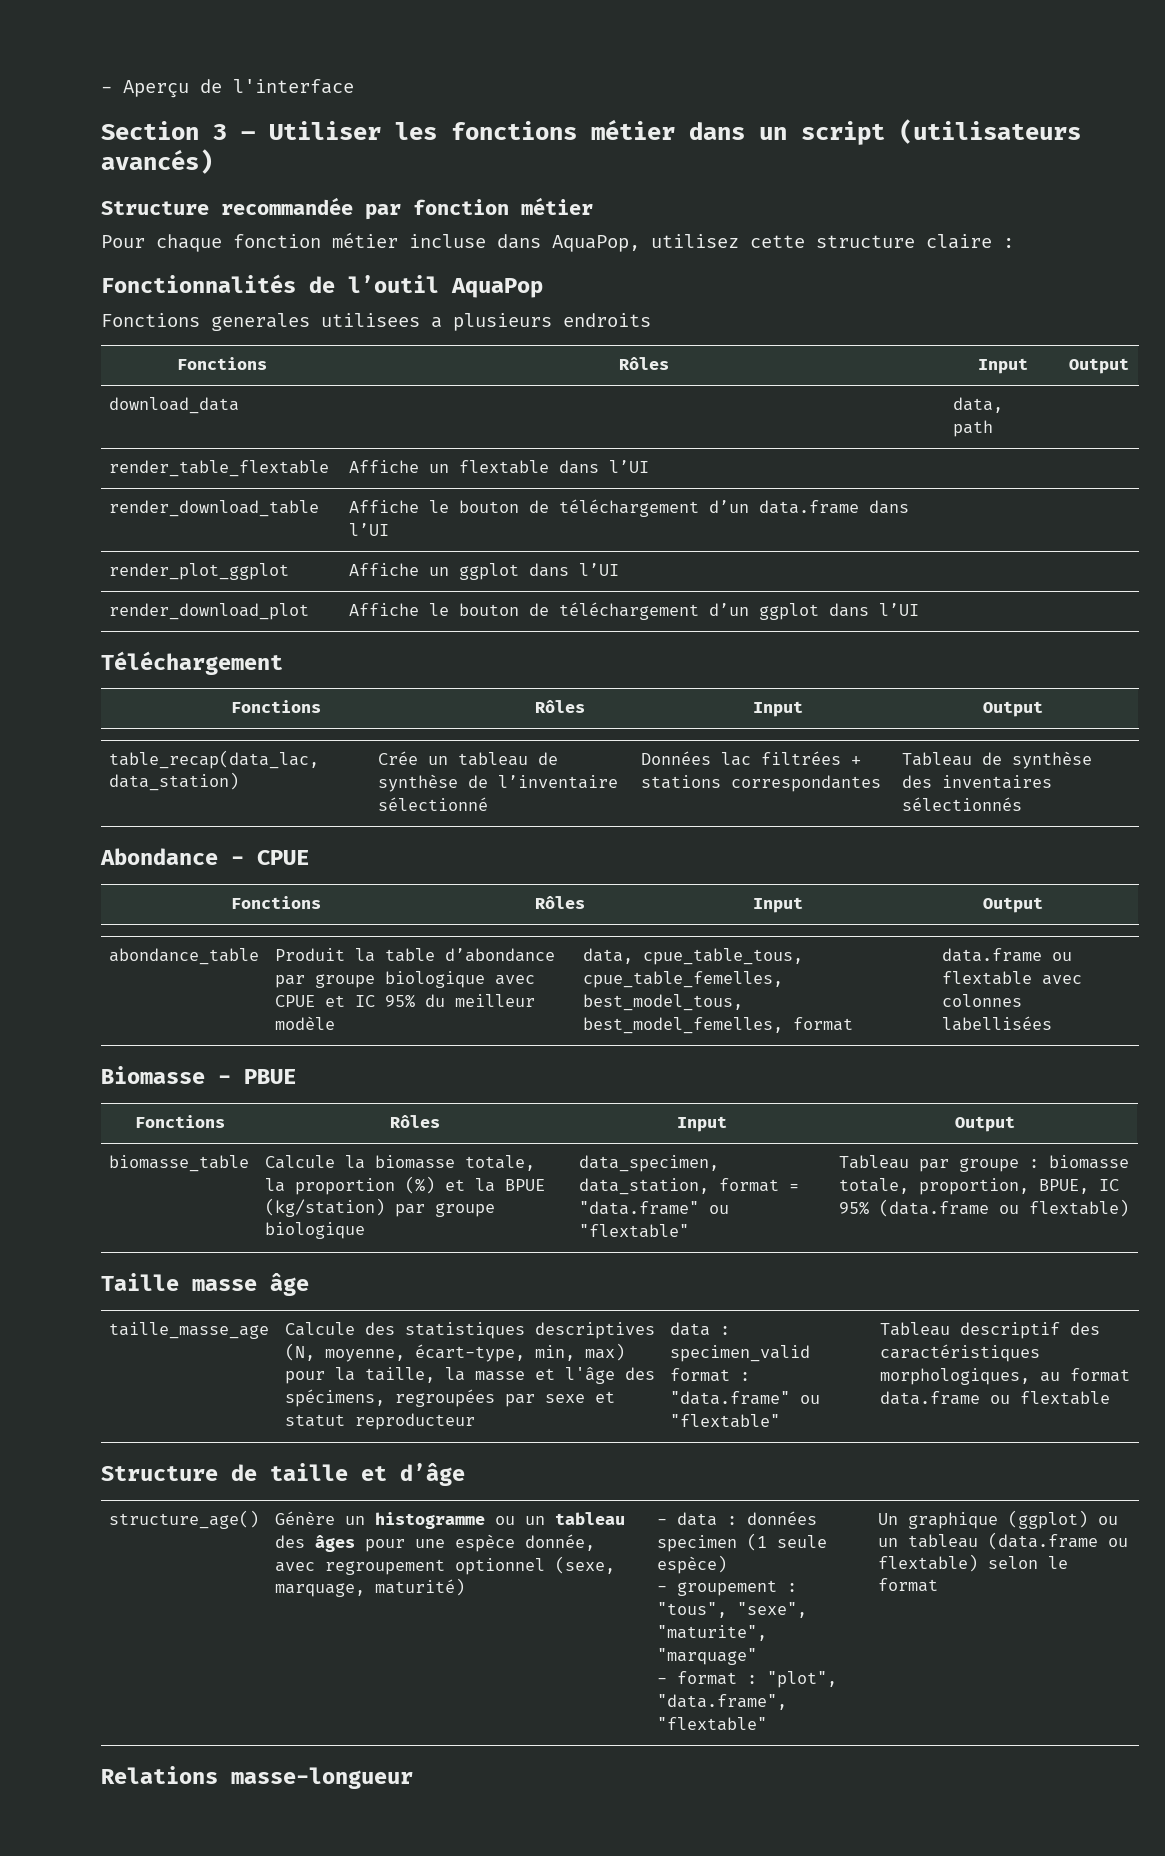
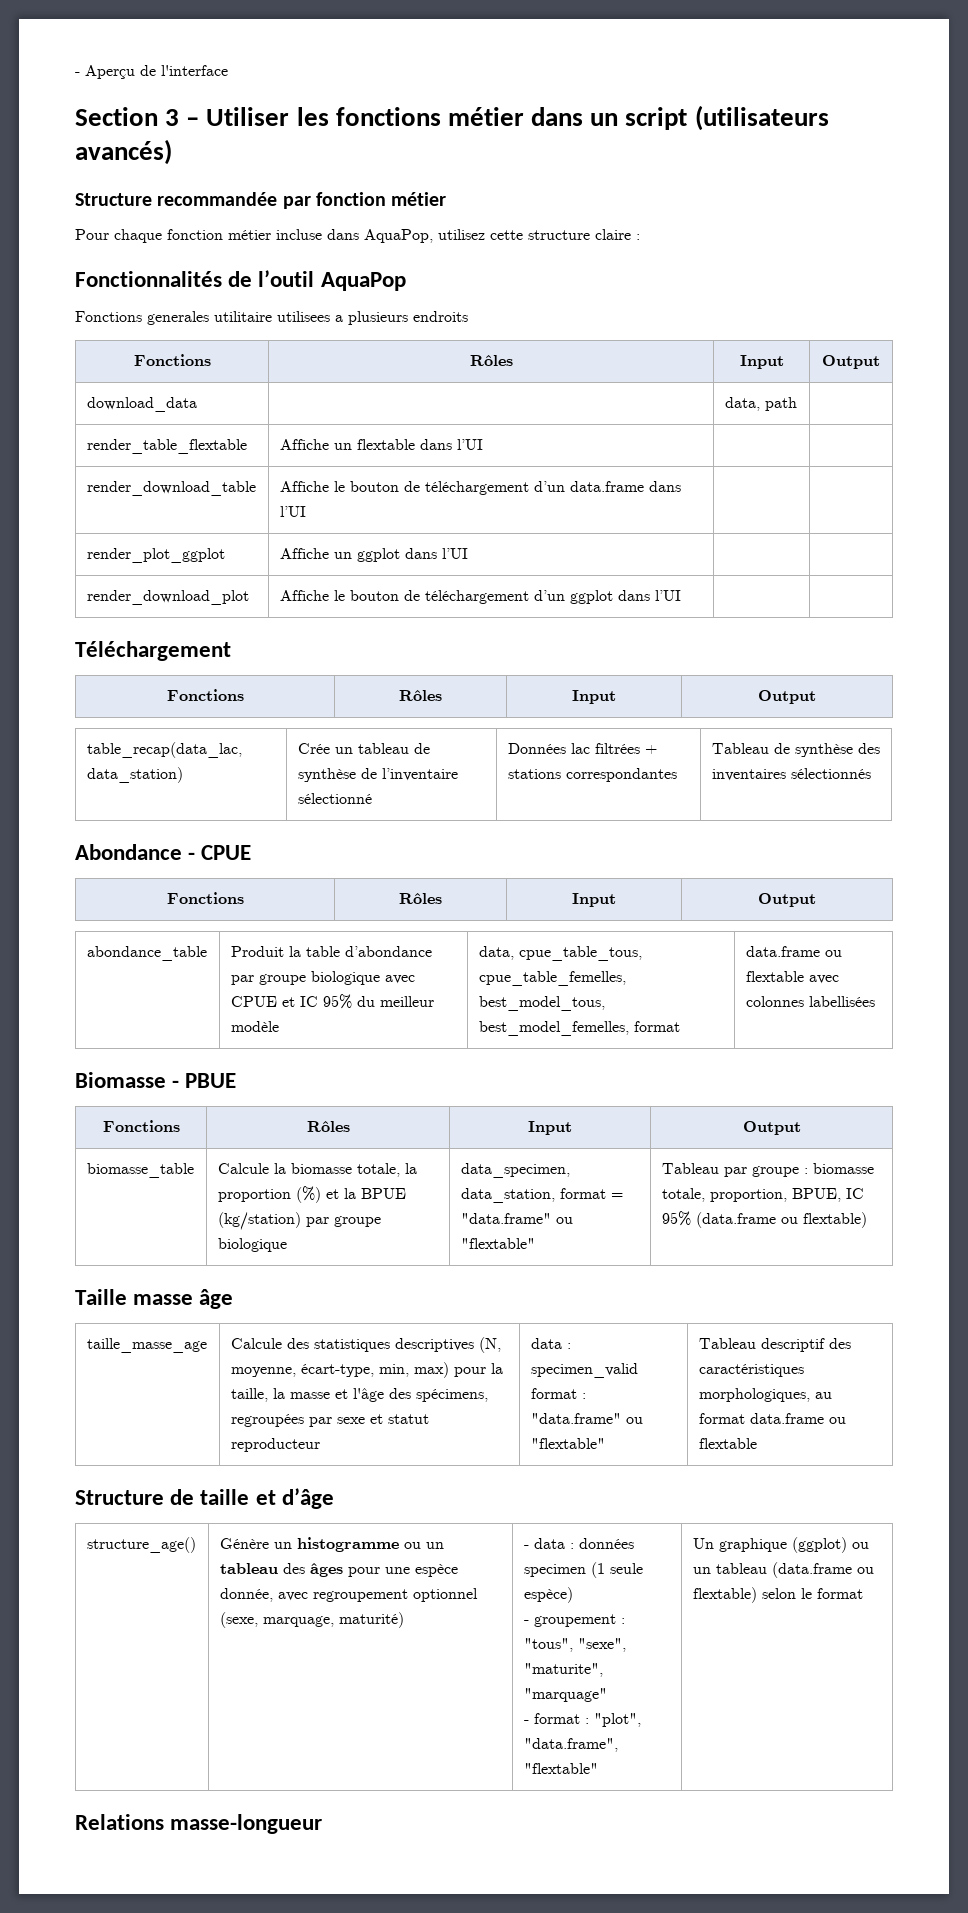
- Fonctions generales utilisees a plusieurs endroits
+ Fonctions generales utilitaire utilisees a plusieurs endroits

